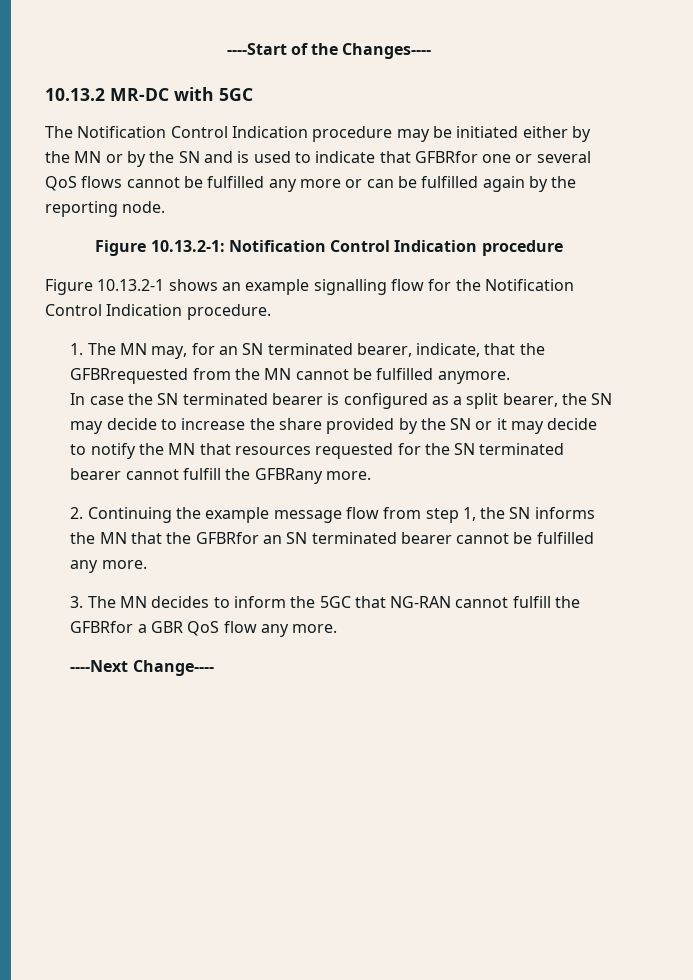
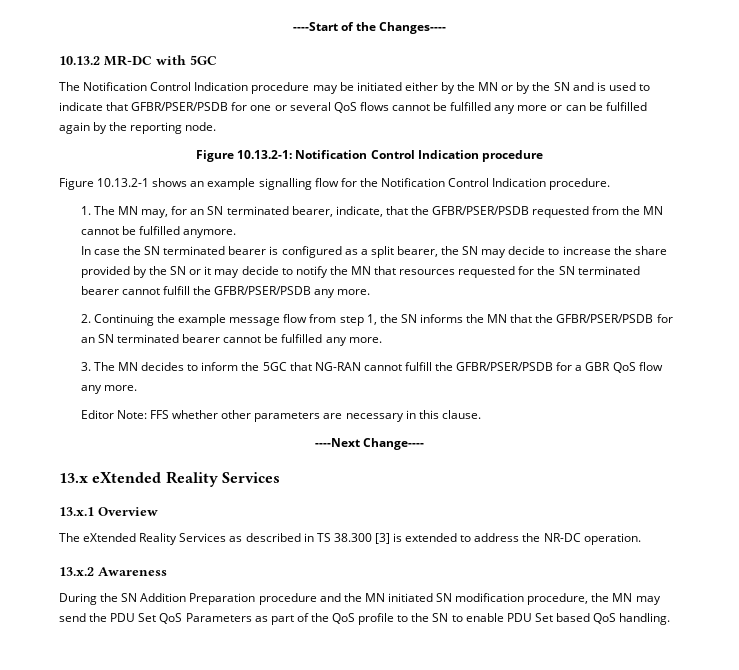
- The Notification Control Indication procedure may be initiated either by the MN or by the SN and is used to indicate that GFBRfor one or several QoS flows cannot be fulfilled any more or can be fulfilled again by the reporting node.
+ The Notification Control Indication procedure may be initiated either by the MN or by the SN and is used to indicate that GFBR/PSER/PSDB for one or several QoS flows cannot be fulfilled any more or can be fulfilled again by the reporting node.
- 1. The MN may, for an SN terminated bearer, indicate, that the GFBRrequested from the MN cannot be fulfilled anymore.
+ 1. The MN may, for an SN terminated bearer, indicate, that the GFBR/PSER/PSDB requested from the MN cannot be fulfilled anymore.
- In case the SN terminated bearer is configured as a split bearer, the SN may decide to increase the share provided by the SN or it may decide to notify the MN that resources requested for the SN terminated bearer cannot fulfill the GFBRany more.
+ In case the SN terminated bearer is configured as a split bearer, the SN may decide to increase the share provided by the SN or it may decide to notify the MN that resources requested for the SN terminated bearer cannot fulfill the GFBR/PSER/PSDB any more.
- 2. Continuing the example message flow from step 1, the SN informs the MN that the GFBRfor an SN terminated bearer cannot be fulfilled any more.
+ 2. Continuing the example message flow from step 1, the SN informs the MN that the GFBR/PSER/PSDB for an SN terminated bearer cannot be fulfilled any more.
- 3. The MN decides to inform the 5GC that NG-RAN cannot fulfill the GFBRfor a GBR QoS flow any more.
+ 3. The MN decides to inform the 5GC that NG-RAN cannot fulfill the GFBR/PSER/PSDB for a GBR QoS flow any more.
+ Editor Note: FFS whether other parameters are necessary in this clause.
  ----Next Change----
+ 13.x eXtended Reality Services
+ 13.x.1 Overview
+ The eXtended Reality Services as described in TS 38.300 [3] is extended to address the NR-DC operation.
+ 13.x.2 Awareness
+ During the SN Addition Preparation procedure and the MN initiated SN modification procedure, the MN may send the PDU Set QoS Parameters as part of the QoS profile to the SN to enable PDU Set based QoS handling.

